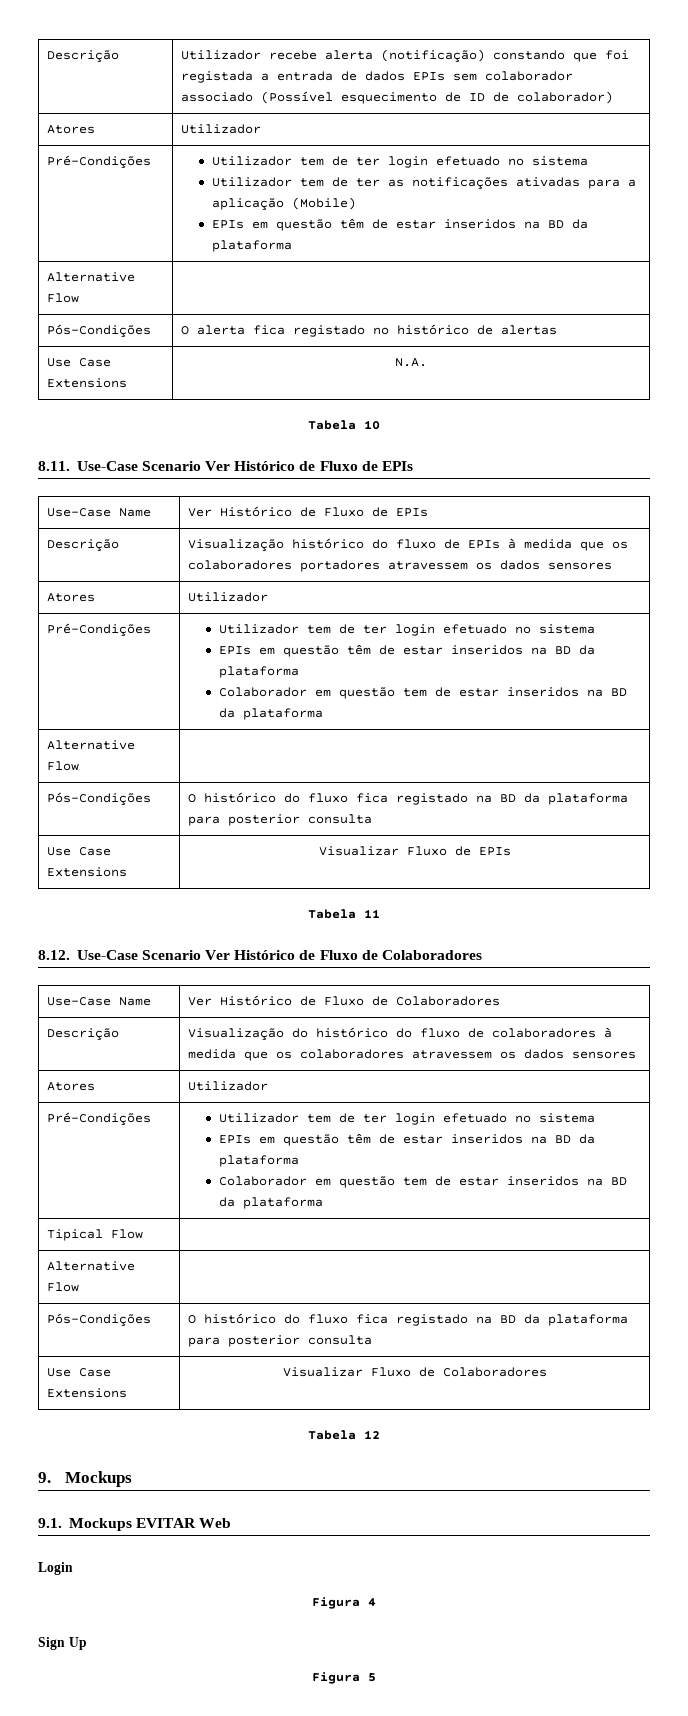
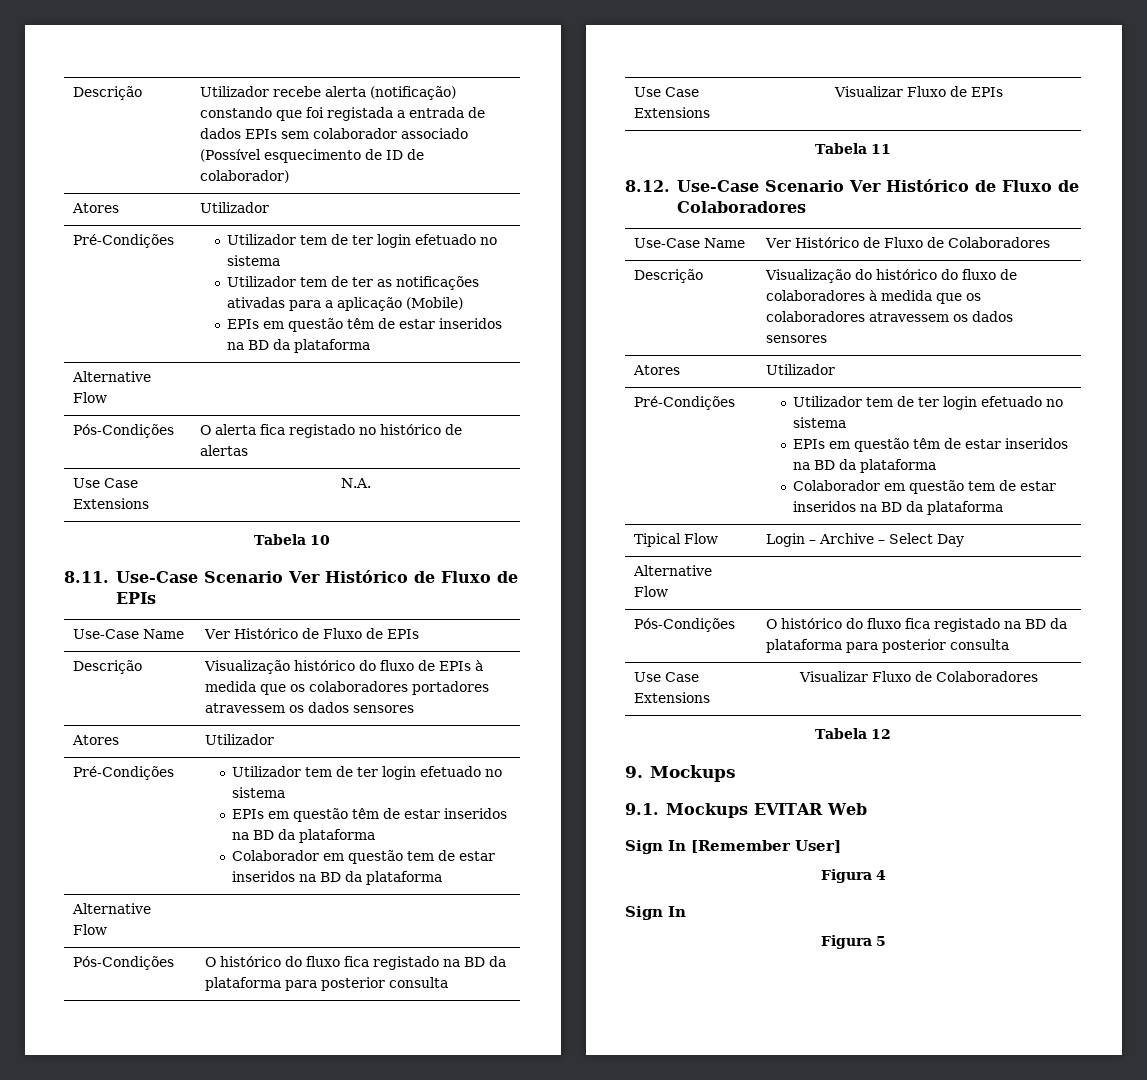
- Tipical Flow |
+ Tipical Flow | Login – Archive – Select Day
- Login
+ Sign In [Remember User]
  Figura 4
- Sign Up
+ Sign In

